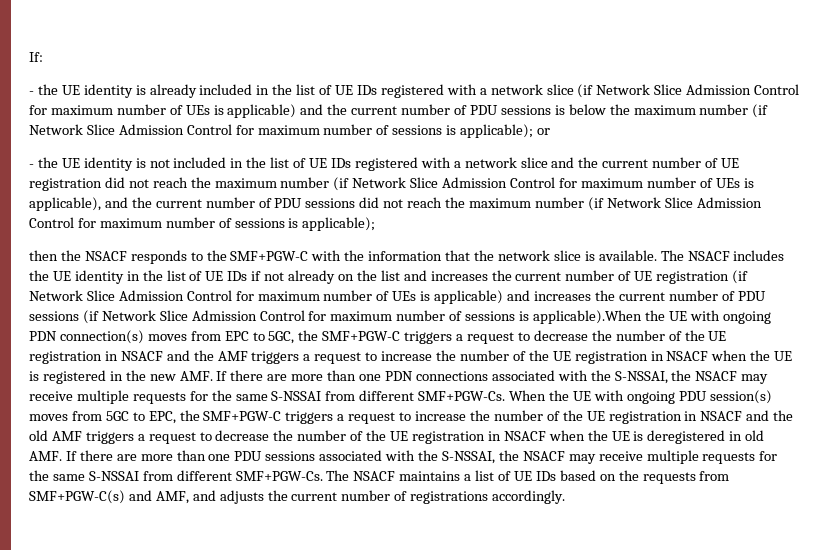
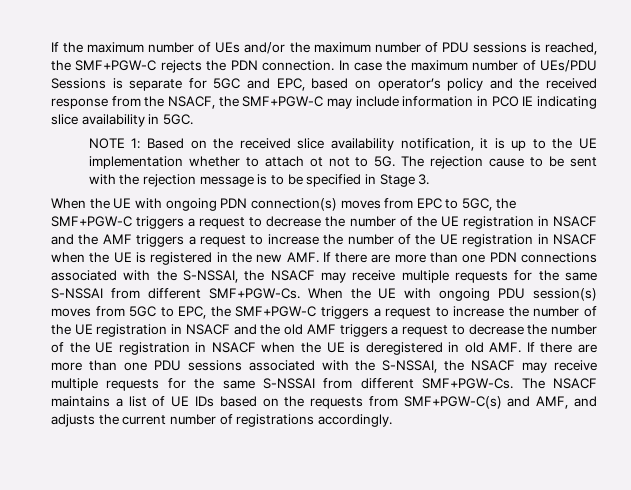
- If:
- - the UE identity is already included in the list of UE IDs registered with a network slice (if Network Slice Admission Control for maximum number of UEs is applicable) and the current number of PDU sessions is below the maximum number (if Network Slice Admission Control for maximum number of sessions is applicable); or
- - the UE identity is not included in the list of UE IDs registered with a network slice and the current number of UE registration did not reach the maximum number (if Network Slice Admission Control for maximum number of UEs is applicable), and the current number of PDU sessions did not reach the maximum number (if Network Slice Admission Control for maximum number of sessions is applicable);
- then the NSACF responds to the SMF+PGW-C with the information that the network slice is available. The NSACF includes the UE identity in the list of UE IDs if not already on the list and increases the current number of UE registration (if Network Slice Admission Control for maximum number of UEs is applicable) and increases the current number of PDU sessions (if Network Slice Admission Control for maximum number of sessions is applicable).When the UE with ongoing PDN connection(s) moves from EPC to 5GC, the SMF+PGW-C triggers a request to decrease the number of the UE registration in NSACF and the AMF triggers a request to increase the number of the UE registration in NSACF when the UE is registered in the new AMF. If there are more than one PDN connections associated with the S-NSSAI, the NSACF may receive multiple requests for the same S-NSSAI from different SMF+PGW-Cs.
+ If the maximum number of UEs and/or the maximum number of PDU sessions is reached, the SMF+PGW-C rejects the PDN connection. In case the maximum number of UEs/PDU Sessions is separate for 5GC and EPC, based on operator’s policy and the received response from the NSACF, the SMF+PGW-C may include information in PCO IE indicating slice availability in 5GC.
+ NOTE 1: Based on the received slice availability notification, it is up to the UE implementation whether to attach ot not to 5G. The rejection cause to be sent with the rejection message is to be specified in Stage 3.
+ When the UE with ongoing PDN connection(s) moves from EPC to 5GC, the SMF+PGW-C triggers a request to decrease the number of the UE registration in NSACF and the AMF triggers a request to increase the number of the UE registration in NSACF when the UE is registered in the new AMF. If there are more than one PDN connections associated with the S-NSSAI, the NSACF may receive multiple requests for the same S-NSSAI from different SMF+PGW-Cs.

